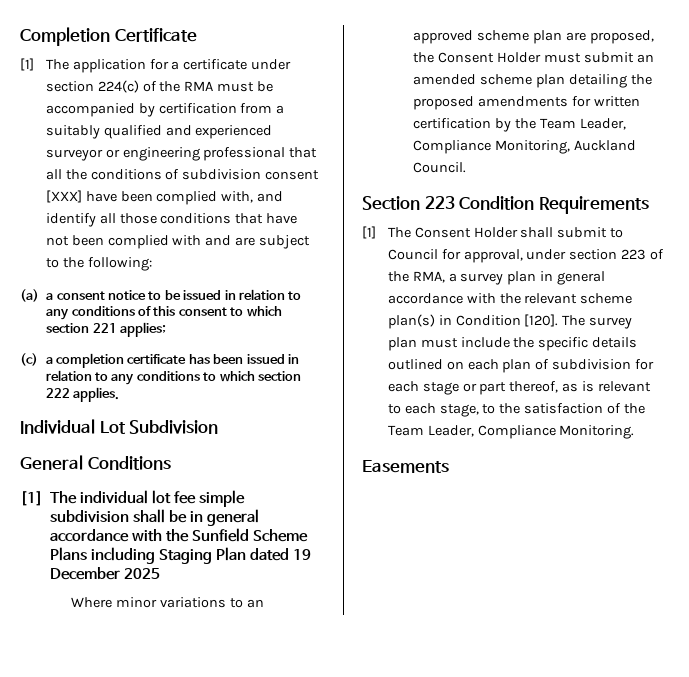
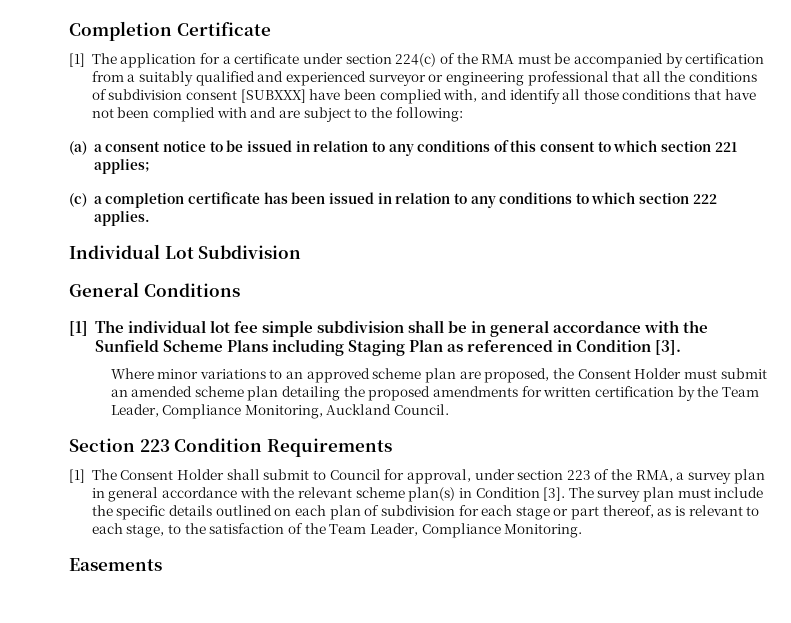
- [1] The application for a certificate under section 224(c) of the RMA must be accompanied by certification from a suitably qualified and experienced surveyor or engineering professional that all the conditions of subdivision consent [XXX] have been complied with, and identify all those conditions that have not been complied with and are subject to the following:
+ [1] The application for a certificate under section 224(c) of the RMA must be accompanied by certification from a suitably qualified and experienced surveyor or engineering professional that all the conditions of subdivision consent [SUBXXX] have been complied with, and identify all those conditions that have not been complied with and are subject to the following:
- [1] The individual lot fee simple subdivision shall be in general accordance with the Sunfield Scheme Plans including Staging Plan dated 19 December 2025
+ [1] The individual lot fee simple subdivision shall be in general accordance with the Sunfield Scheme Plans including Staging Plan as referenced in Condition [3].
- [1] The Consent Holder shall submit to Council for approval, under section 223 of the RMA, a survey plan in general accordance with the relevant scheme plan(s) in Condition [120].
+ [1] The Consent Holder shall submit to Council for approval, under section 223 of the RMA, a survey plan in general accordance with the relevant scheme plan(s) in Condition [3].

